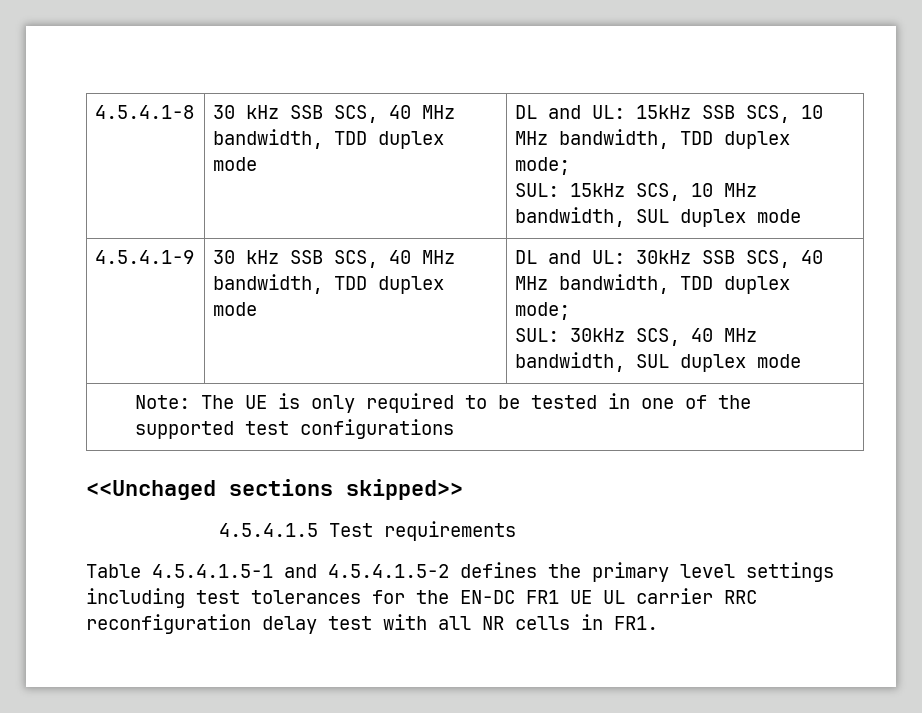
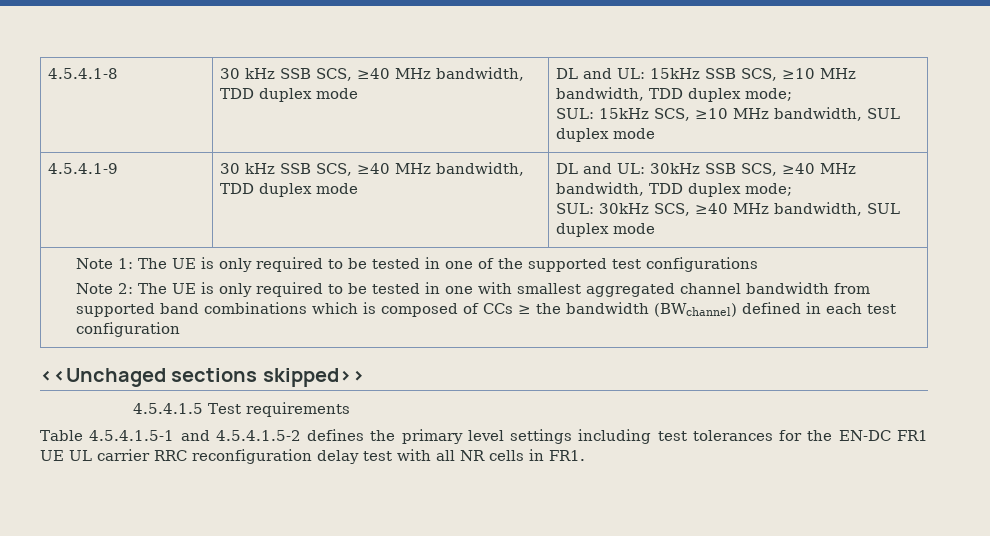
- 4.5.4.1-8 | 30 kHz SSB SCS, 40 MHz bandwidth, TDD duplex mode | DL and UL: 15kHz SSB SCS, 10 MHz bandwidth, TDD duplex mode;
- SUL: 15kHz SCS, 10 MHz bandwidth, SUL duplex mode
+ 4.5.4.1-8 | 30 kHz SSB SCS, ≥40 MHz bandwidth, TDD duplex mode | DL and UL: 15kHz SSB SCS, ≥10 MHz bandwidth, TDD duplex mode;
+ SUL: 15kHz SCS, ≥10 MHz bandwidth, SUL duplex mode
- 4.5.4.1-9 | 30 kHz SSB SCS, 40 MHz bandwidth, TDD duplex mode | DL and UL: 30kHz SSB SCS, 40 MHz bandwidth, TDD duplex mode;
- SUL: 30kHz SCS, 40 MHz bandwidth, SUL duplex mode
- Note: The UE is only required to be tested in one of the supported test configurations
+ 4.5.4.1-9 | 30 kHz SSB SCS, ≥40 MHz bandwidth, TDD duplex mode | DL and UL: 30kHz SSB SCS, ≥40 MHz bandwidth, TDD duplex mode;
+ SUL: 30kHz SCS, ≥40 MHz bandwidth, SUL duplex mode
+ Note 1: The UE is only required to be tested in one of the supported test configurations
+ Note 2: The UE is only required to be tested in one with smallest aggregated channel bandwidth from supported band combinations which is composed of CCs ≥ the bandwidth (BWchannel) defined in each test configuration

